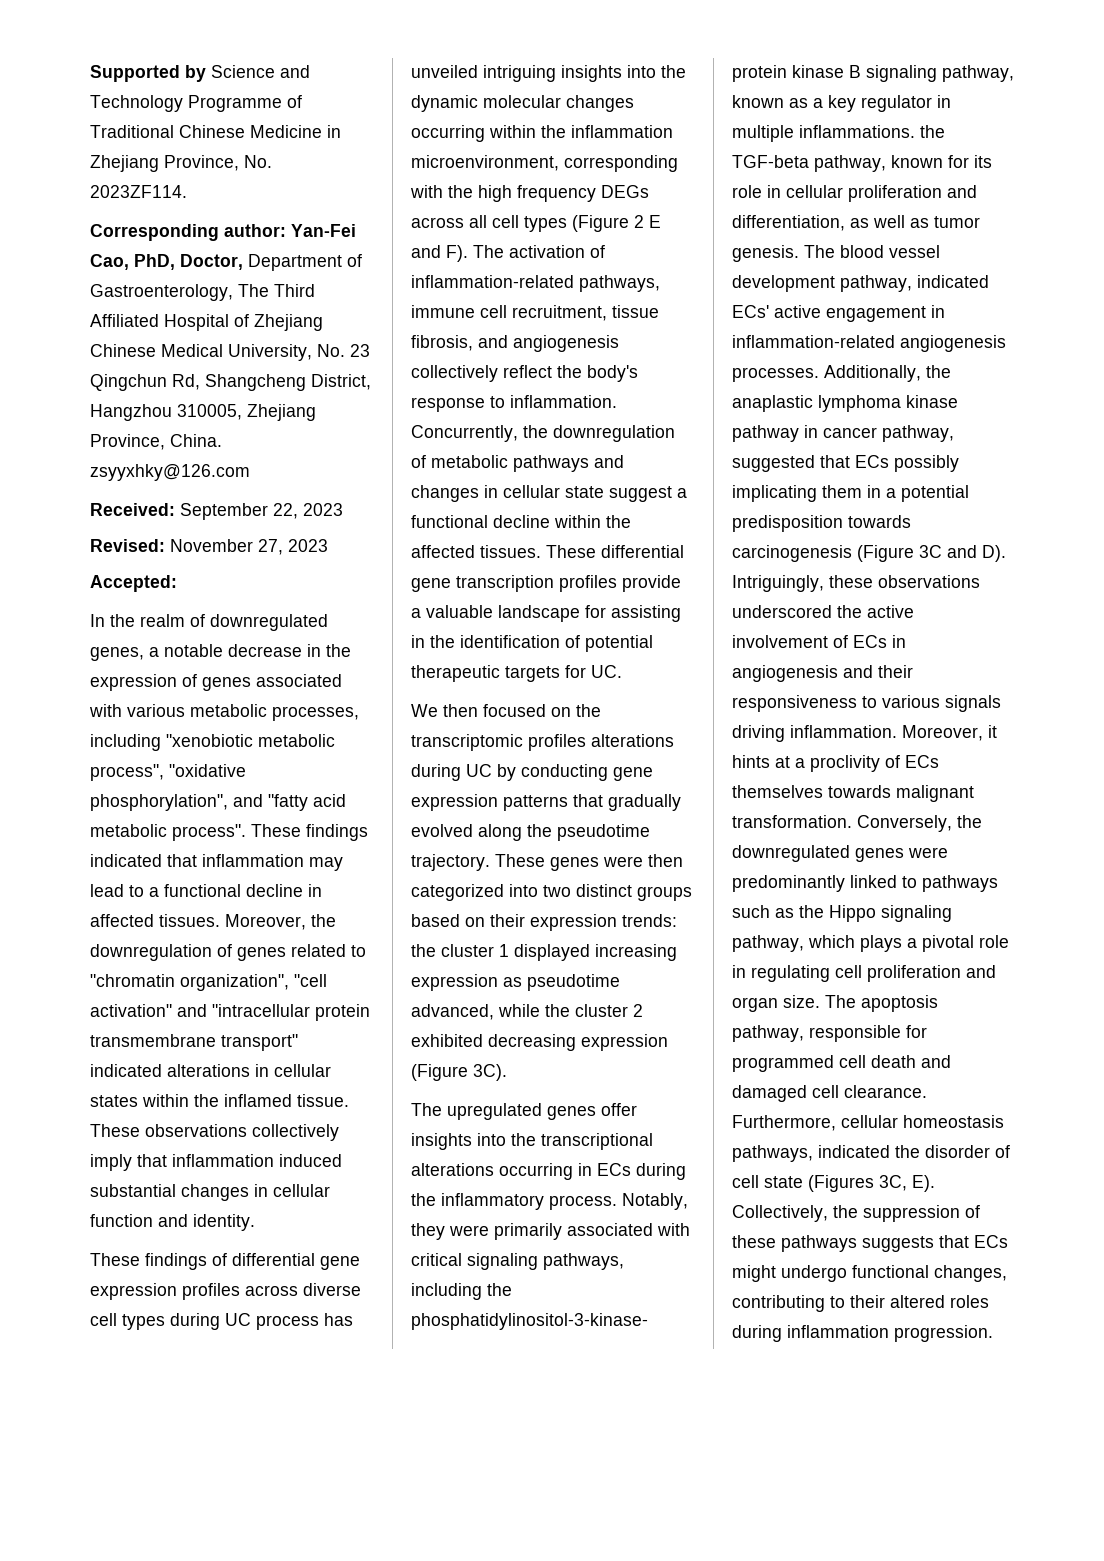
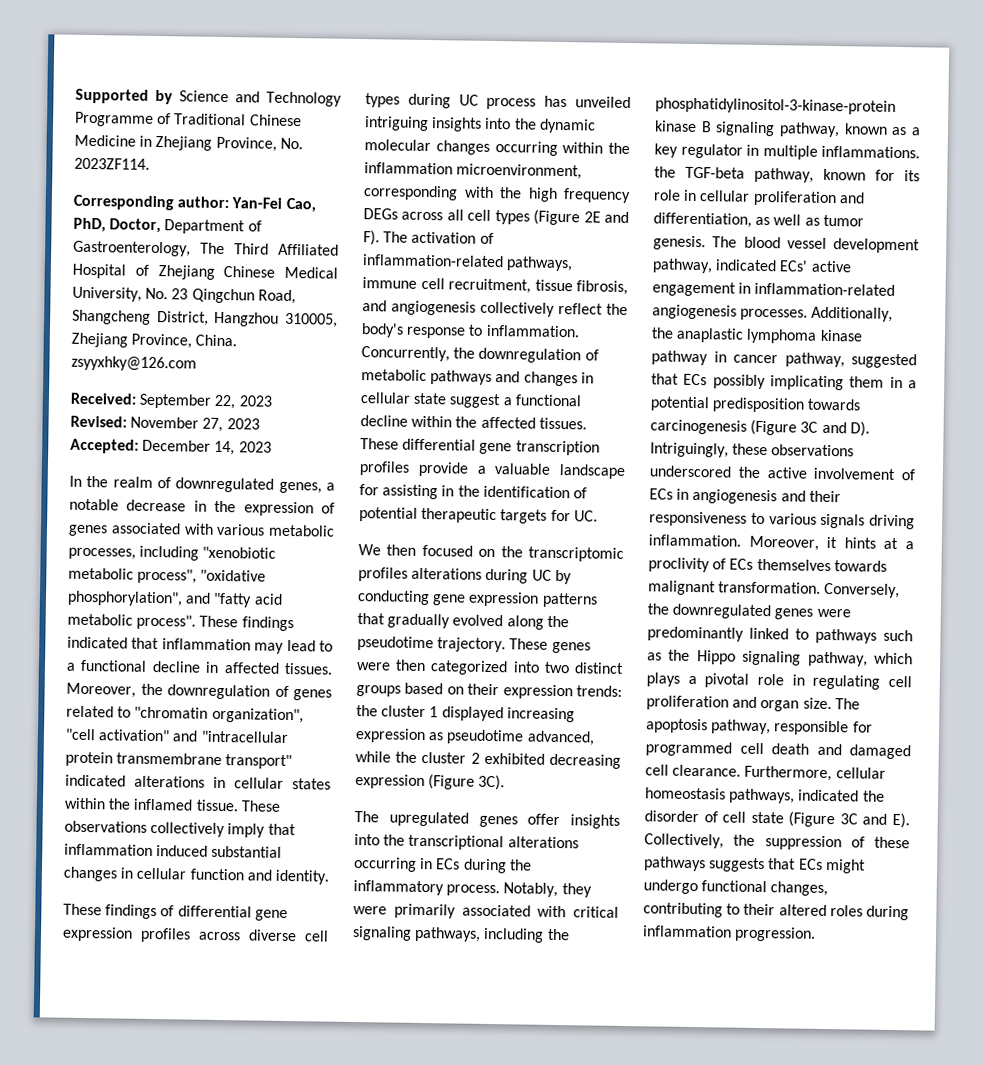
- Corresponding author: Yan-Fei Cao, PhD, Doctor, Department of Gastroenterology, The Third Affiliated Hospital of Zhejiang Chinese Medical University, No. 23 Qingchun Rd, Shangcheng District, Hangzhou 310005, Zhejiang Province, China. zsyyxhky@126.com
+ Corresponding author: Yan-Fei Cao, PhD, Doctor, Department of Gastroenterology, The Third Affiliated Hospital of Zhejiang Chinese Medical University, No. 23 Qingchun Road, Shangcheng District, Hangzhou 310005, Zhejiang Province, China. zsyyxhky@126.com
- Accepted:
+ Accepted: December 14, 2023
- These findings of differential gene expression profiles across diverse cell types during UC process has unveiled intriguing insights into the dynamic molecular changes occurring within the inflammation microenvironment, corresponding with the high frequency DEGs across all cell types (Figure 2 E and F). The activation of inflammation-related pathways, immune cell recruitment, tissue fibrosis, and angiogenesis collectively reflect the body's response to inflammation.
+ These findings of differential gene expression profiles across diverse cell types during UC process has unveiled intriguing insights into the dynamic molecular changes occurring within the inflammation microenvironment, corresponding with the high frequency DEGs across all cell types (Figure 2E and F). The activation of inflammation-related pathways, immune cell recruitment, tissue fibrosis, and angiogenesis collectively reflect the body's response to inflammation.
- Furthermore, cellular homeostasis pathways, indicated the disorder of cell state (Figures 3C, E). Collectively, the suppression of these pathways suggests that ECs might undergo functional changes, contributing to their altered roles during inflammation progression.
+ Furthermore, cellular homeostasis pathways, indicated the disorder of cell state (Figure 3C and E). Collectively, the suppression of these pathways suggests that ECs might undergo functional changes, contributing to their altered roles during inflammation progression.

